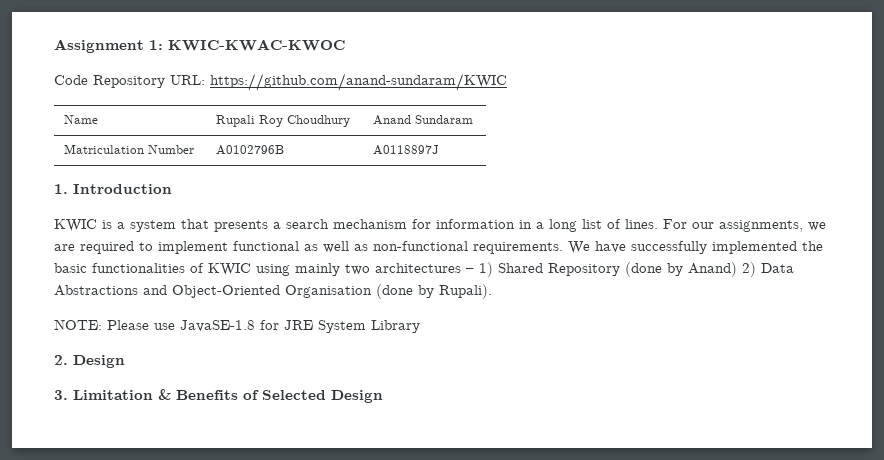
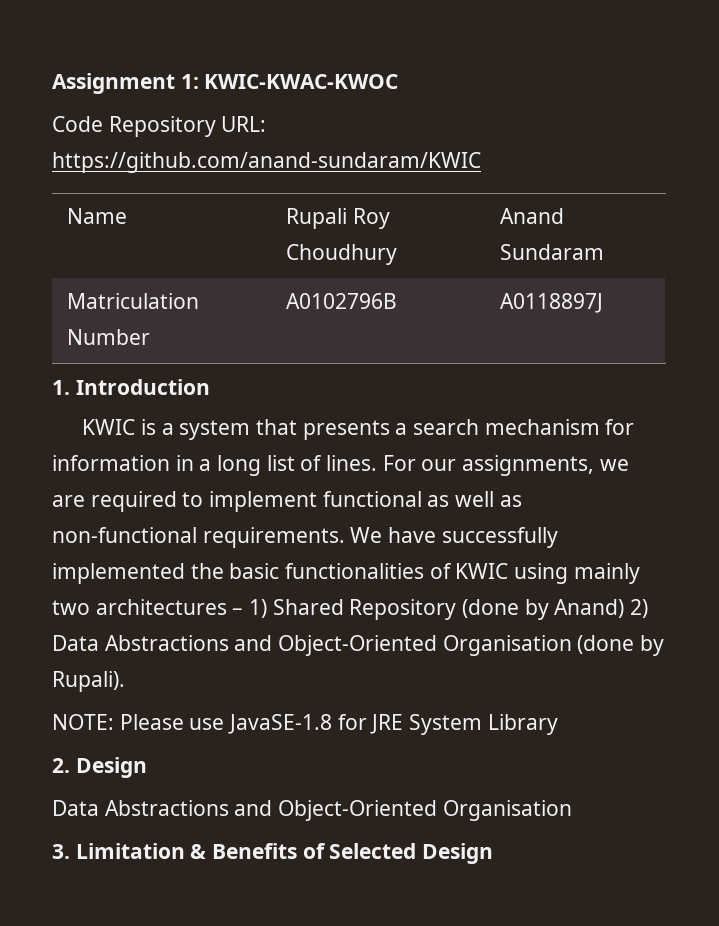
  2. Design
+ Data Abstractions and Object-Oriented Organisation

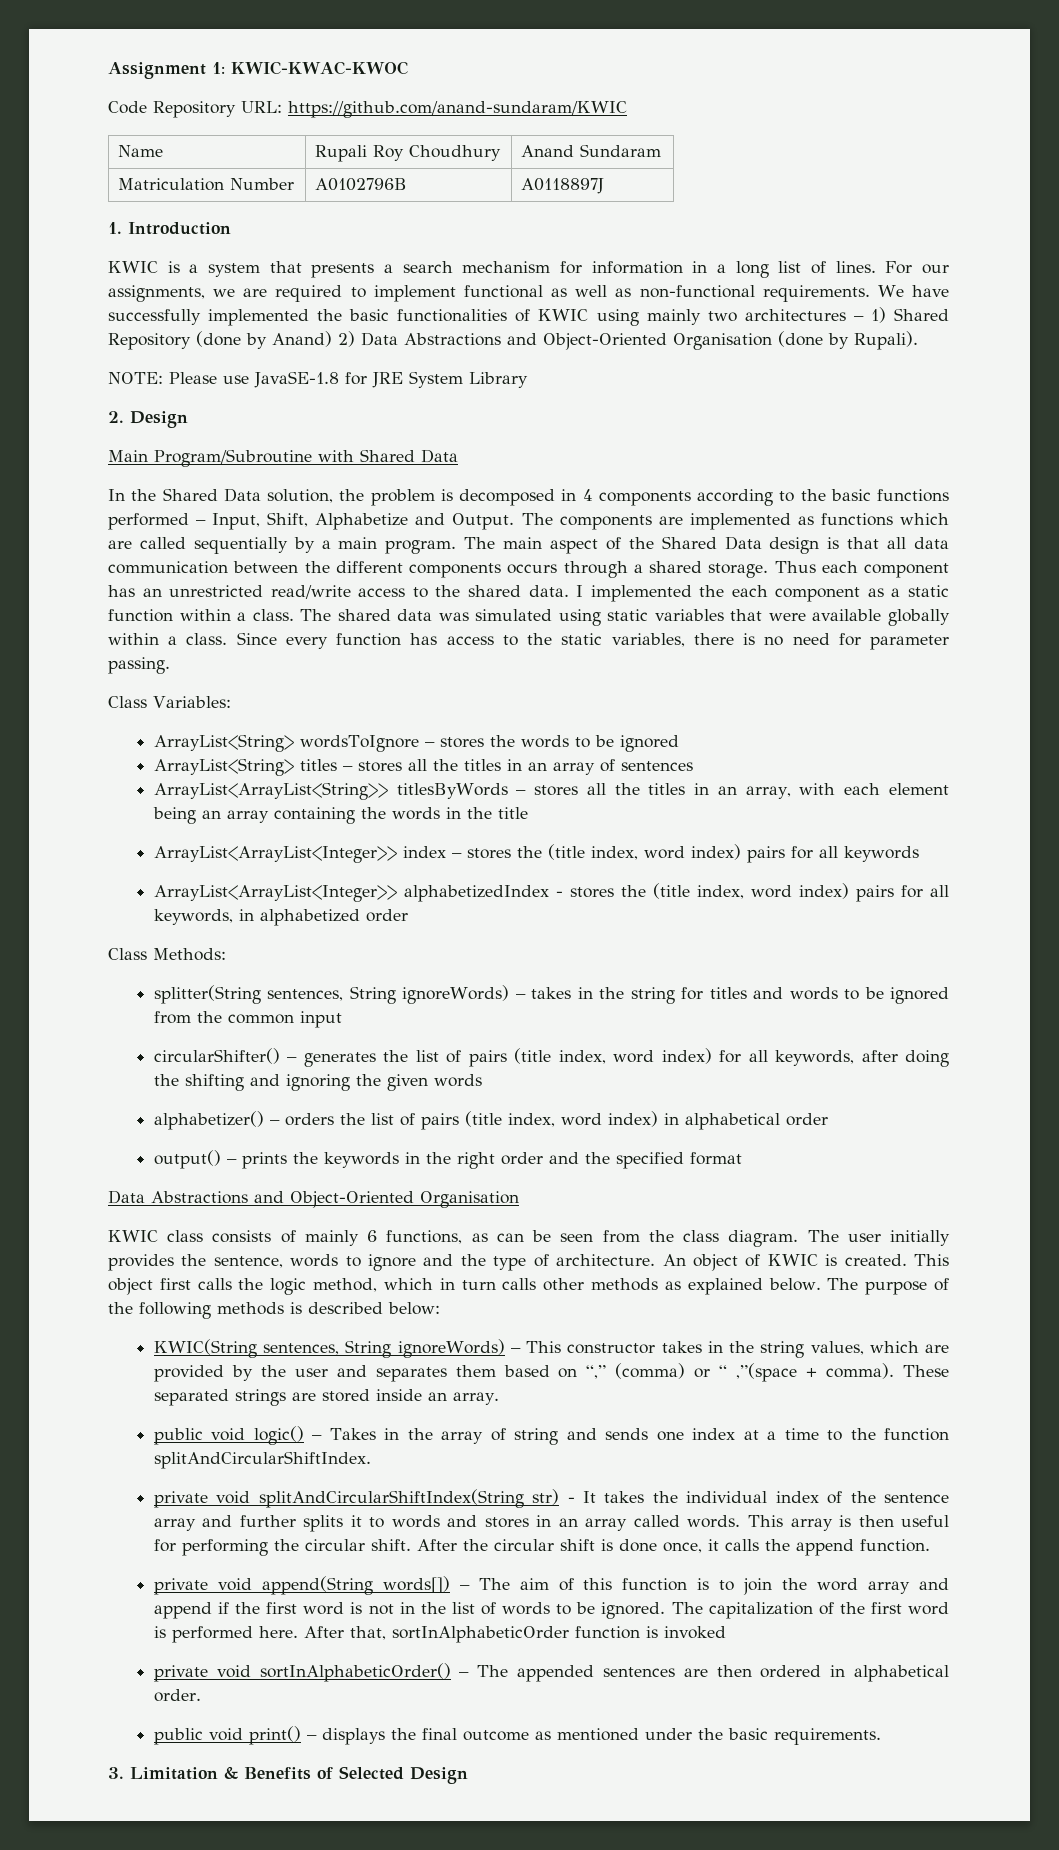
  2. Design
+ Main Program/Subroutine with Shared Data
+ In the Shared Data solution, the problem is decomposed in 4 components according to the basic functions performed – Input, Shift, Alphabetize and Output. The components are implemented as functions which are called sequentially by a main program. The main aspect of the Shared Data design is that all data communication between the different components occurs through a shared storage. Thus each component has an unrestricted read/write access to the shared data. I implemented the each component as a static function within a class. The shared data was simulated using static variables that were available globally within a class. Since every function has access to the static variables, there is no need for parameter passing.
+ Class Variables:
+ ArrayList<String> wordsToIgnore – stores the words to be ignored
+ ArrayList<String> titles – stores all the titles in an array of sentences
+ ArrayList<ArrayList<String>> titlesByWords – stores all the titles in an array, with each element being an array containing the words in the title
+ ArrayList<ArrayList<Integer>> index – stores the (title index, word index) pairs for all keywords
+ ArrayList<ArrayList<Integer>> alphabetizedIndex - stores the (title index, word index) pairs for all keywords, in alphabetized order
+ Class Methods:
+ splitter(String sentences, String ignoreWords) – takes in the string for titles and words to be ignored from the common input
+ circularShifter() – generates the list of pairs (title index, word index) for all keywords, after doing the shifting and ignoring the given words
+ alphabetizer() – orders the list of pairs (title index, word index) in alphabetical order
+ output() – prints the keywords in the right order and the specified format
  Data Abstractions and Object-Oriented Organisation
+ KWIC class consists of mainly 6 functions, as can be seen from the class diagram. The user initially provides the sentence, words to ignore and the type of architecture. An object of KWIC is created. This object first calls the logic method, which in turn calls other methods as explained below. The purpose of the following methods is described below:
+ KWIC(String sentences, String ignoreWords) – This constructor takes in the string values, which are provided by the user and separates them based on “,” (comma) or “ ,”(space + comma). These separated strings are stored inside an array.
+ public void logic() – Takes in the array of string and sends one index at a time to the function splitAndCircularShiftIndex.
+ private void splitAndCircularShiftIndex(String str) - It takes the individual index of the sentence array and further splits it to words and stores in an array called words. This array is then useful for performing the circular shift. After the circular shift is done once, it calls the append function.
+ private void append(String words[]) – The aim of this function is to join the word array and append if the first word is not in the list of words to be ignored. The capitalization of the first word is performed here. After that, sortInAlphabeticOrder function is invoked
+ private void sortInAlphabeticOrder() – The appended sentences are then ordered in alphabetical order.
+ public void print() – displays the final outcome as mentioned under the basic requirements.

